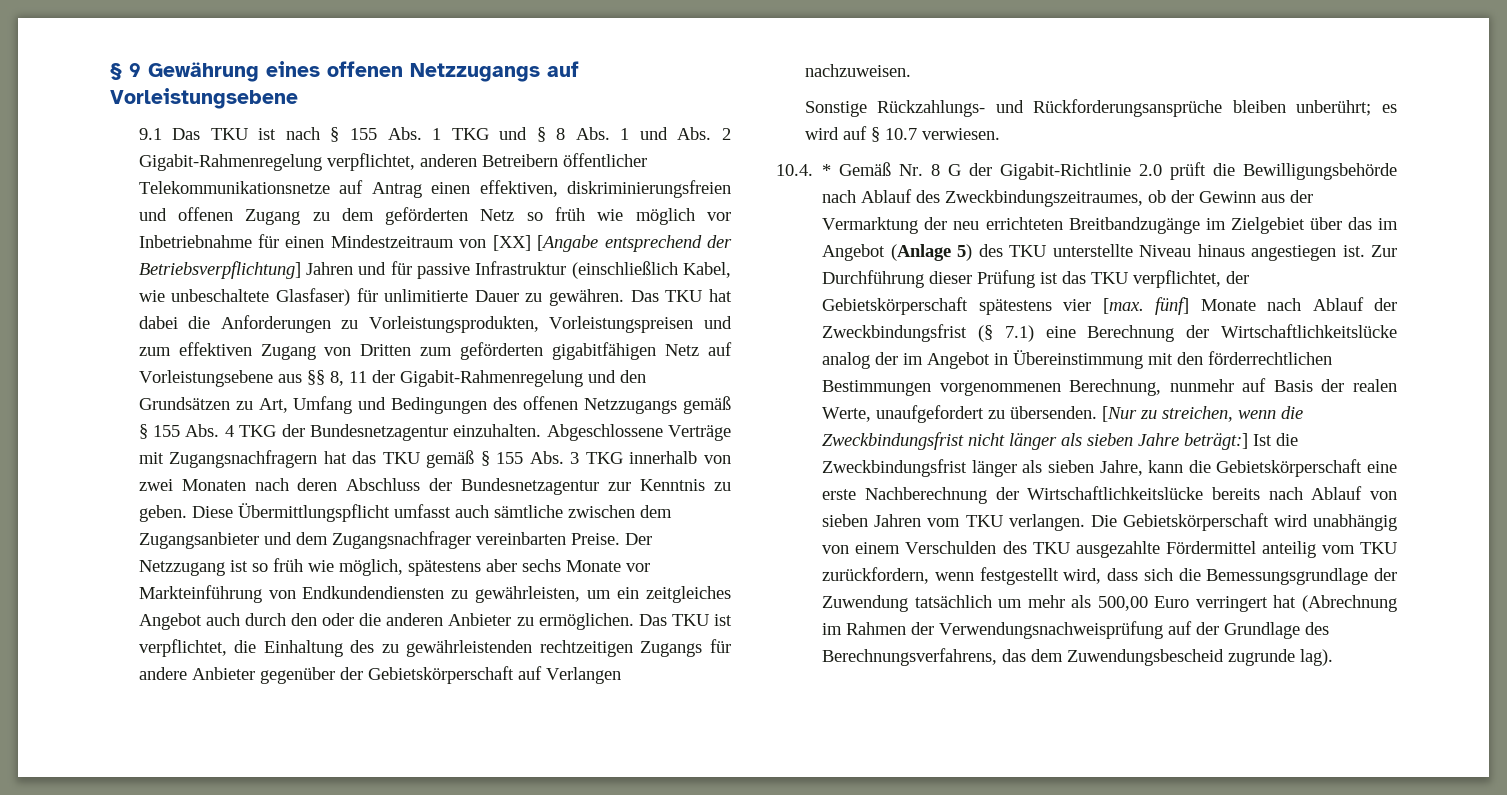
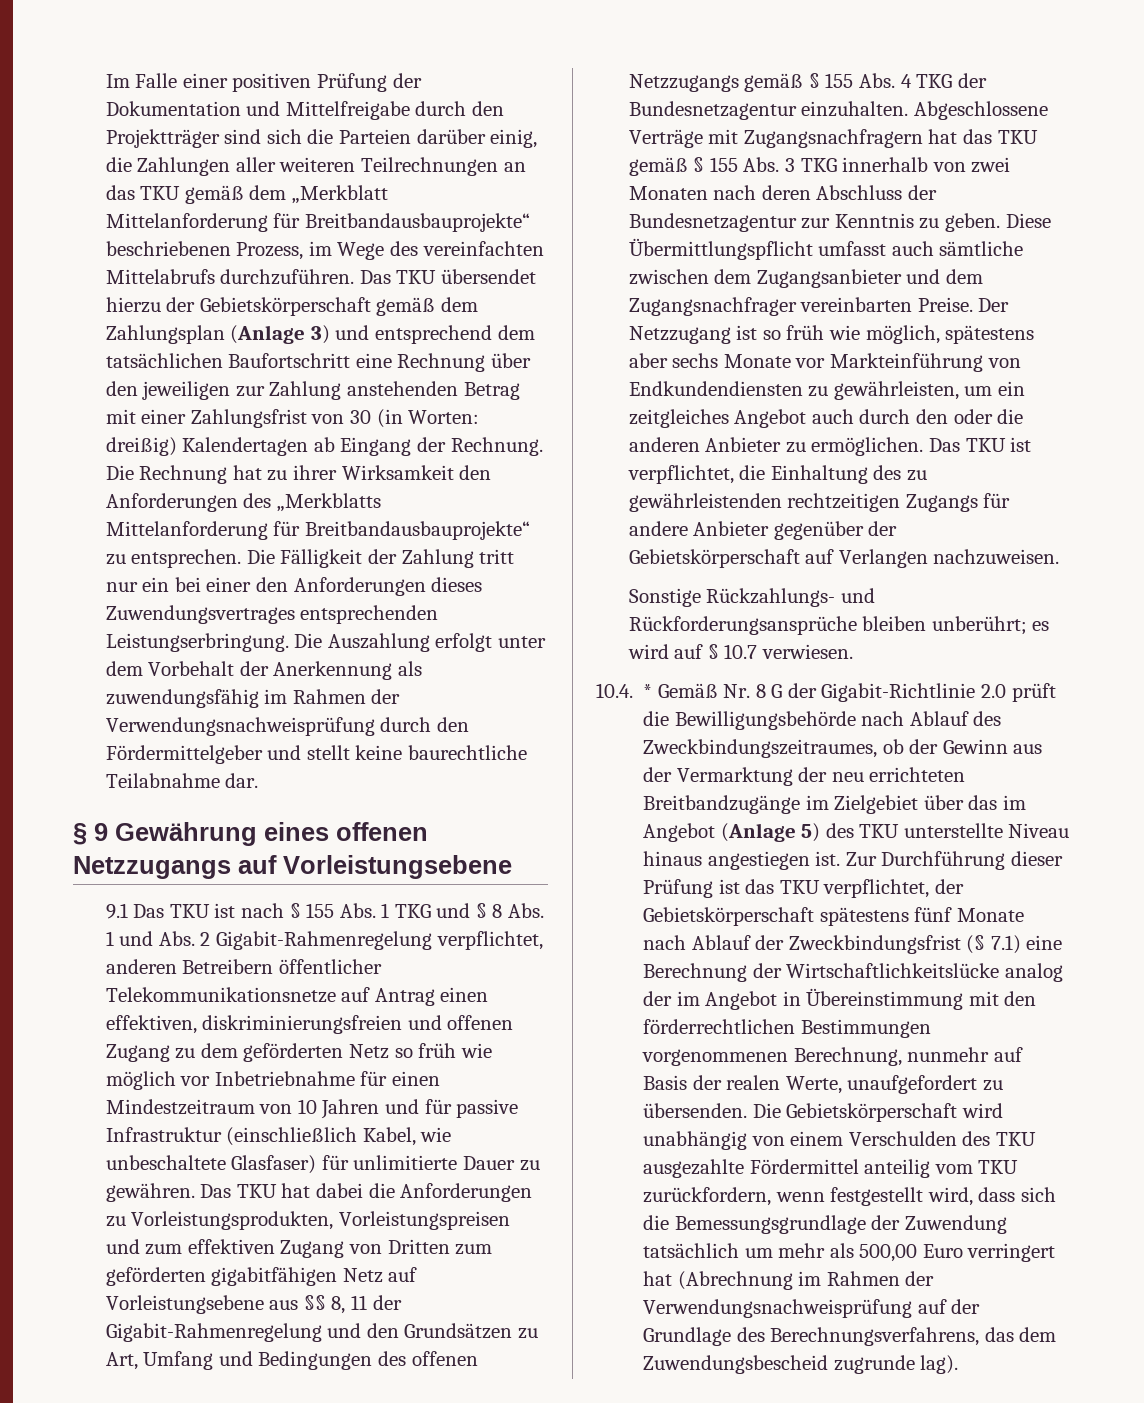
+ Im Falle einer positiven Prüfung der Dokumentation und Mittelfreigabe durch den Projektträger sind sich die Parteien darüber einig, die Zahlungen aller weiteren Teilrechnungen an das TKU gemäß dem „Merkblatt Mittelanforderung für Breitbandausbauprojekte“ beschriebenen Prozess, im Wege des vereinfachten Mittelabrufs durchzuführen. Das TKU übersendet hierzu der Gebietskörperschaft gemäß dem Zahlungsplan (Anlage 3) und entsprechend dem tatsächlichen Baufortschritt eine Rechnung über den jeweiligen zur Zahlung anstehenden Betrag mit einer Zahlungsfrist von 30 (in Worten: dreißig) Kalendertagen ab Eingang der Rechnung. Die Rechnung hat zu ihrer Wirksamkeit den Anforderungen des „Merkblatts Mittelanforderung für Breitbandausbauprojekte“ zu entsprechen. Die Fälligkeit der Zahlung tritt nur ein bei einer den Anforderungen dieses Zuwendungsvertrages entsprechenden Leistungserbringung. Die Auszahlung erfolgt unter dem Vorbehalt der Anerkennung als zuwendungsfähig im Rahmen der Verwendungsnachweisprüfung durch den Fördermittelgeber und stellt keine baurechtliche Teilabnahme dar.
- 9.1 Das TKU ist nach § 155 Abs. 1 TKG und § 8 Abs. 1 und Abs. 2 Gigabit-Rahmenregelung verpflichtet, anderen Betreibern öffentlicher Telekommunikationsnetze auf Antrag einen effektiven, diskriminierungsfreien und offenen Zugang zu dem geförderten Netz so früh wie möglich vor Inbetriebnahme für einen Mindestzeitraum von [XX] [Angabe entsprechend der Betriebsverpflichtung] Jahren und für passive Infrastruktur (einschließlich Kabel, wie unbeschaltete Glasfaser) für unlimitierte Dauer zu gewähren.
+ 9.1 Das TKU ist nach § 155 Abs. 1 TKG und § 8 Abs. 1 und Abs. 2 Gigabit-Rahmenregelung verpflichtet, anderen Betreibern öffentlicher Telekommunikationsnetze auf Antrag einen effektiven, diskriminierungsfreien und offenen Zugang zu dem geförderten Netz so früh wie möglich vor Inbetriebnahme für einen Mindestzeitraum von 10 Jahren und für passive Infrastruktur (einschließlich Kabel, wie unbeschaltete Glasfaser) für unlimitierte Dauer zu gewähren.
- Zur Durchführung dieser Prüfung ist das TKU verpflichtet, der Gebietskörperschaft spätestens vier [max. fünf] Monate nach Ablauf der Zweckbindungsfrist (§ 7.1) eine Berechnung der Wirtschaftlichkeitslücke analog der im Angebot in Übereinstimmung mit den förderrechtlichen Bestimmungen vorgenommenen Berechnung, nunmehr auf Basis der realen Werte, unaufgefordert zu übersenden.
+ Zur Durchführung dieser Prüfung ist das TKU verpflichtet, der Gebietskörperschaft spätestens fünf Monate nach Ablauf der Zweckbindungsfrist (§ 7.1) eine Berechnung der Wirtschaftlichkeitslücke analog der im Angebot in Übereinstimmung mit den förderrechtlichen Bestimmungen vorgenommenen Berechnung, nunmehr auf Basis der realen Werte, unaufgefordert zu übersenden.
- [Nur zu streichen, wenn die Zweckbindungsfrist nicht länger als sieben Jahre beträgt:] Ist die Zweckbindungsfrist länger als sieben Jahre, kann die Gebietskörperschaft eine erste Nachberechnung der Wirtschaftlichkeitslücke bereits nach Ablauf von sieben Jahren vom TKU verlangen.

